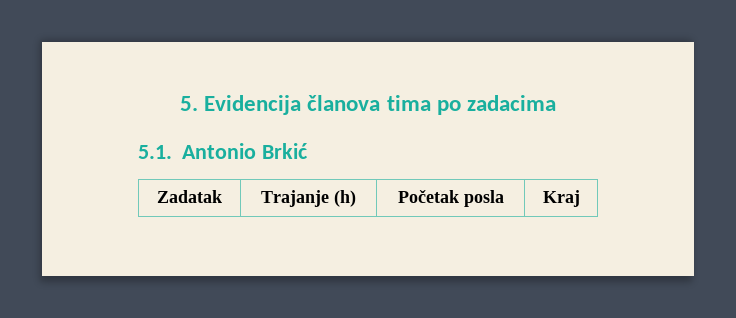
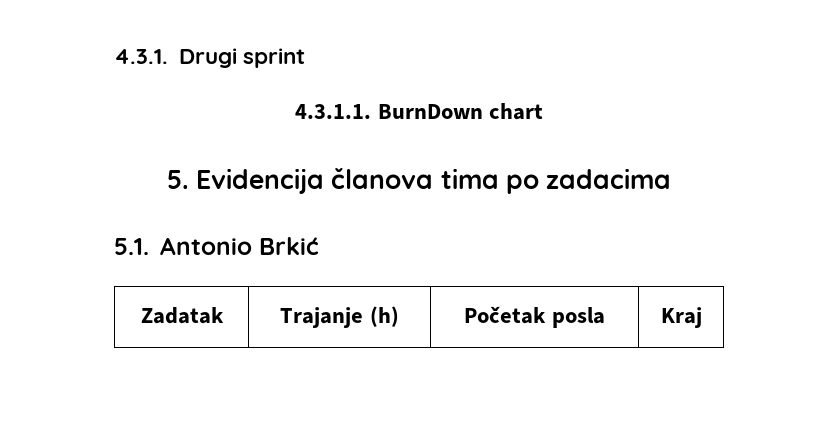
+ 4.3.1. Drugi sprint
+ 4.3.1.1. BurnDown chart

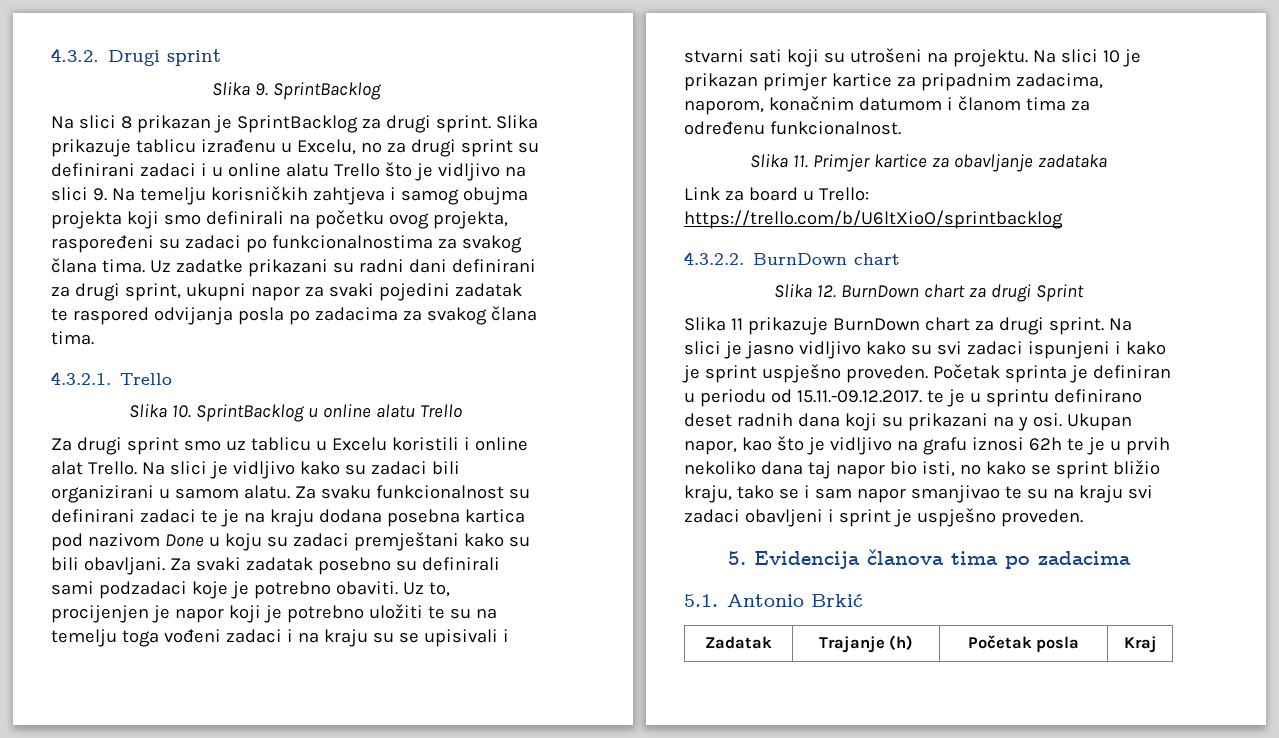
- 4.3.1. Drugi sprint
+ 4.3.2. Drugi sprint
- 4.3.1.1. BurnDown chart
+ Slika 9. SprintBacklog
+ Na slici 8 prikazan je SprintBacklog za drugi sprint. Slika prikazuje tablicu izrađenu u Excelu, no za drugi sprint su definirani zadaci i u online alatu Trello što je vidljivo na slici 9. Na temelju korisničkih zahtjeva i samog obujma projekta koji smo definirali na početku ovog projekta, raspoređeni su zadaci po funkcionalnostima za svakog člana tima. Uz zadatke prikazani su radni dani definirani za drugi sprint, ukupni napor za svaki pojedini zadatak te raspored odvijanja posla po zadacima za svakog člana tima.
+ 4.3.2.1. Trello
+ Slika 10. SprintBacklog u online alatu Trello
+ Za drugi sprint smo uz tablicu u Excelu koristili i online alat Trello. Na slici je vidljivo kako su zadaci bili organizirani u samom alatu. Za svaku funkcionalnost su definirani zadaci te je na kraju dodana posebna kartica pod nazivom Done u koju su zadaci premještani kako su bili obavljani. Za svaki zadatak posebno su definirali sami podzadaci koje je potrebno obaviti. Uz to, procijenjen je napor koji je potrebno uložiti te su na temelju toga vođeni zadaci i na kraju su se upisivali i stvarni sati koji su utrošeni na projektu. Na slici 10 je prikazan primjer kartice za pripadnim zadacima, naporom, konačnim datumom i članom tima za određenu funkcionalnost.
+ Slika 11. Primjer kartice za obavljanje zadataka
+ Link za board u Trello: https://trello.com/b/U6ltXioO/sprintbacklog
+ 4.3.2.2. BurnDown chart
+ Slika 12. BurnDown chart za drugi Sprint
+ Slika 11 prikazuje BurnDown chart za drugi sprint. Na slici je jasno vidljivo kako su svi zadaci ispunjeni i kako je sprint uspješno proveden. Početak sprinta je definiran u periodu od 15.11.-09.12.2017. te je u sprintu definirano deset radnih dana koji su prikazani na y osi. Ukupan napor, kao što je vidljivo na grafu iznosi 62h te je u prvih nekoliko dana taj napor bio isti, no kako se sprint bližio kraju, tako se i sam napor smanjivao te su na kraju svi zadaci obavljeni i sprint je uspješno proveden.

